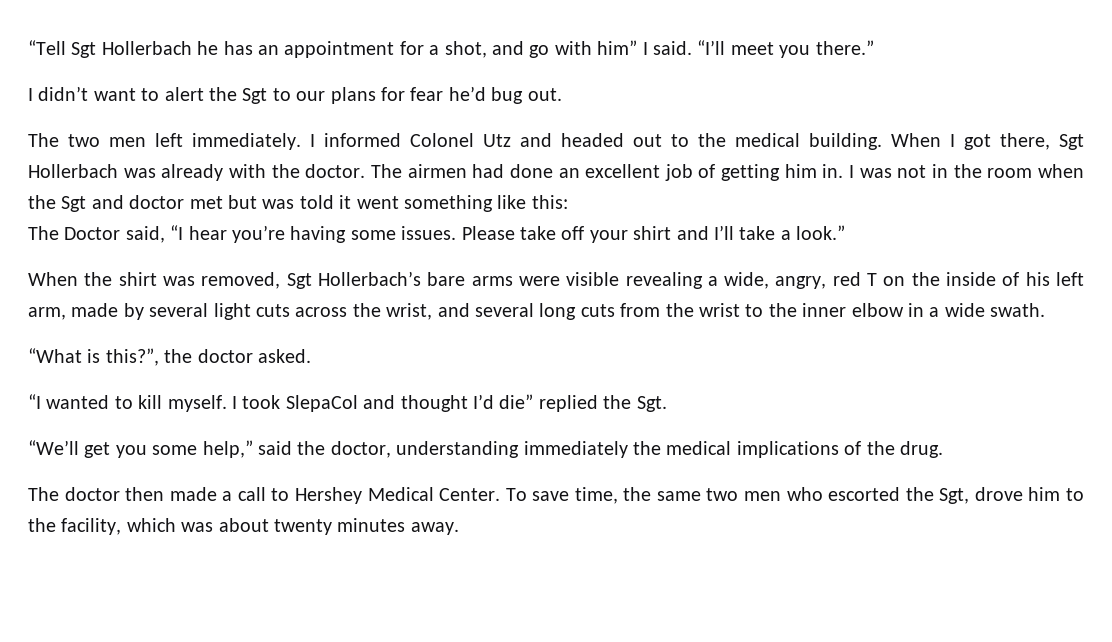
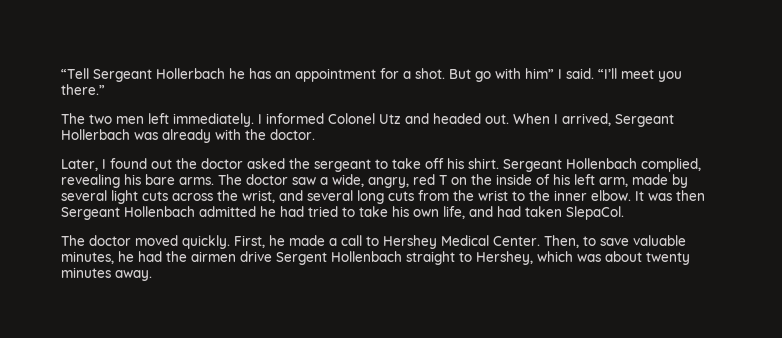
- “Tell Sgt Hollerbach he has an appointment for a shot, and go with him” I said.
+ “Tell Sergeant Hollerbach he has an appointment for a shot. But go with him” I said.
- I didn’t want to alert the Sgt to our plans for fear he’d bug out.
- I informed Colonel Utz and headed out to the medical building. When I got there, Sgt Hollerbach was already with the doctor. The airmen had done an excellent job of getting him in. I was not in the room when the Sgt and doctor met but was told it went something like this:
- The Doctor said, “I hear you’re having some issues. Please take off your shirt and I’ll take a look.”
- When the shirt was removed, Sgt Hollerbach’s bare arms were visible revealing a wide, angry, red T on the inside of his left arm, made by several light cuts across the wrist, and several long cuts from the wrist to the inner elbow in a wide swath.
- “What is this?”, the doctor asked.
- “I wanted to kill myself. I took SlepaCol and thought I’d die” replied the Sgt.
- “We’ll get you some help,” said the doctor, understanding immediately the medical implications of the drug.
- The doctor then made a call to Hershey Medical Center.
+ I informed Colonel Utz and headed out. When I arrived, Sergeant Hollerbach was already with the doctor.
+ Later, I found out the doctor asked the sergeant to take off his shirt. Sergeant Hollenbach complied, revealing his bare arms. The doctor saw a wide, angry, red T on the inside of his left arm, made by several light cuts across the wrist, and several long cuts from the wrist to the inner elbow. It was then Sergeant Hollenbach admitted he had tried to take his own life, and had taken SlepaCol.
+ The doctor moved quickly. First, he made a call to Hershey Medical Center.
- To save time, the same two men who escorted the Sgt, drove him to the facility, which was about twenty minutes away.
+ Then, to save valuable minutes, he had the airmen drive Sergent Hollenbach straight to Hershey, which was about twenty minutes away.

